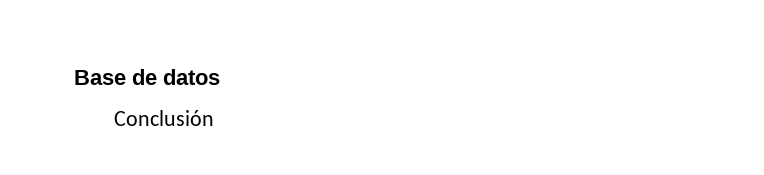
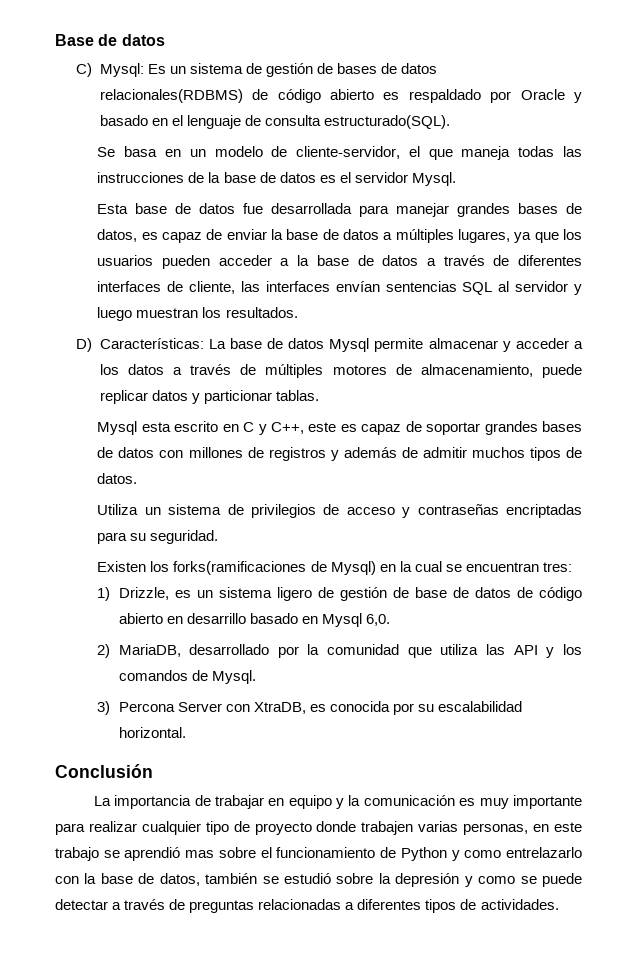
+ C) Mysql: Es un sistema de gestión de bases de datos relacionales(RDBMS) de código abierto es respaldado por Oracle y basado en el lenguaje de consulta estructurado(SQL).
+ Se basa en un modelo de cliente-servidor, el que maneja todas las instrucciones de la base de datos es el servidor Mysql.
+ Esta base de datos fue desarrollada para manejar grandes bases de datos, es capaz de enviar la base de datos a múltiples lugares, ya que los usuarios pueden acceder a la base de datos a través de diferentes interfaces de cliente, las interfaces envían sentencias SQL al servidor y luego muestran los resultados.
+ D) Características: La base de datos Mysql permite almacenar y acceder a los datos a través de múltiples motores de almacenamiento, puede replicar datos y particionar tablas.
+ Mysql esta escrito en C y C++, este es capaz de soportar grandes bases de datos con millones de registros y además de admitir muchos tipos de datos.
+ Utiliza un sistema de privilegios de acceso y contraseñas encriptadas para su seguridad.
+ Existen los forks(ramificaciones de Mysql) en la cual se encuentran tres:
+ 1) Drizzle, es un sistema ligero de gestión de base de datos de código abierto en desarrillo basado en Mysql 6,0.
+ 2) MariaDB, desarrollado por la comunidad que utiliza las API y los comandos de Mysql.
+ 3) Percona Server con XtraDB, es conocida por su escalabilidad horizontal.
  Conclusión
+ La importancia de trabajar en equipo y la comunicación es muy importante para realizar cualquier tipo de proyecto donde trabajen varias personas, en este trabajo se aprendió mas sobre el funcionamiento de Python y como entrelazarlo con la base de datos, también se estudió sobre la depresión y como se puede detectar a través de preguntas relacionadas a diferentes tipos de actividades.

